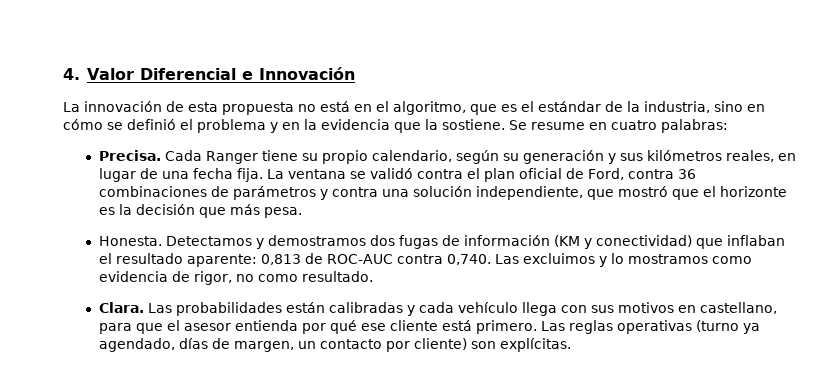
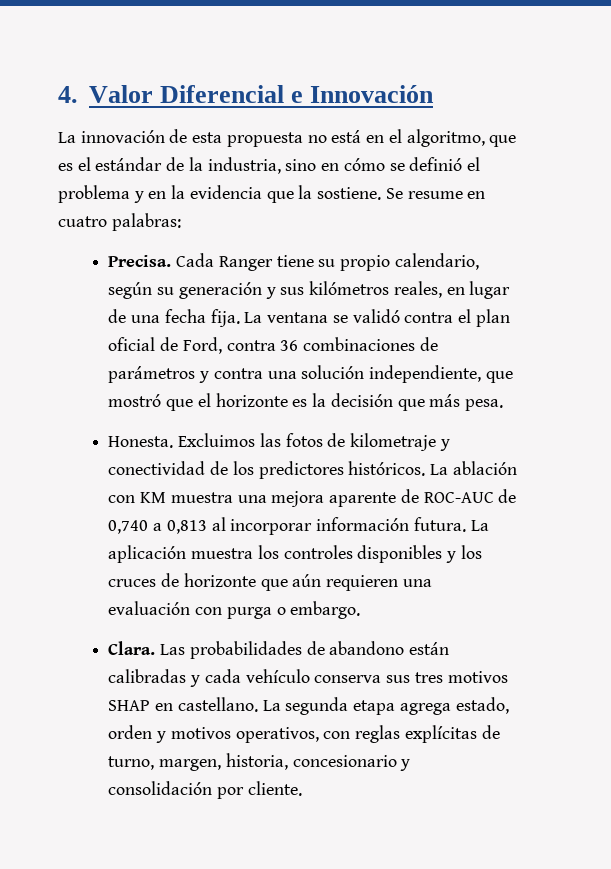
- Detectamos y demostramos dos fugas de información (KM y conectividad) que inflaban el resultado aparente: 0,813 de ROC-AUC contra 0,740. Las excluimos y lo mostramos como evidencia de rigor, no como resultado.
+ Excluimos las fotos de kilometraje y conectividad de los predictores históricos. La ablación con KM muestra una mejora aparente de ROC-AUC de 0,740 a 0,813 al incorporar información futura. La aplicación muestra los controles disponibles y los cruces de horizonte que aún requieren una evaluación con purga o embargo.
- Las probabilidades están calibradas y cada vehículo llega con sus motivos en castellano, para que el asesor entienda por qué ese cliente está primero. Las reglas operativas (turno ya agendado, días de margen, un contacto por cliente) son explícitas.
+ Las probabilidades de abandono están calibradas y cada vehículo conserva sus tres motivos SHAP en castellano. La segunda etapa agrega estado, orden y motivos operativos, con reglas explícitas de turno, margen, historia, concesionario y consolidación por cliente.

